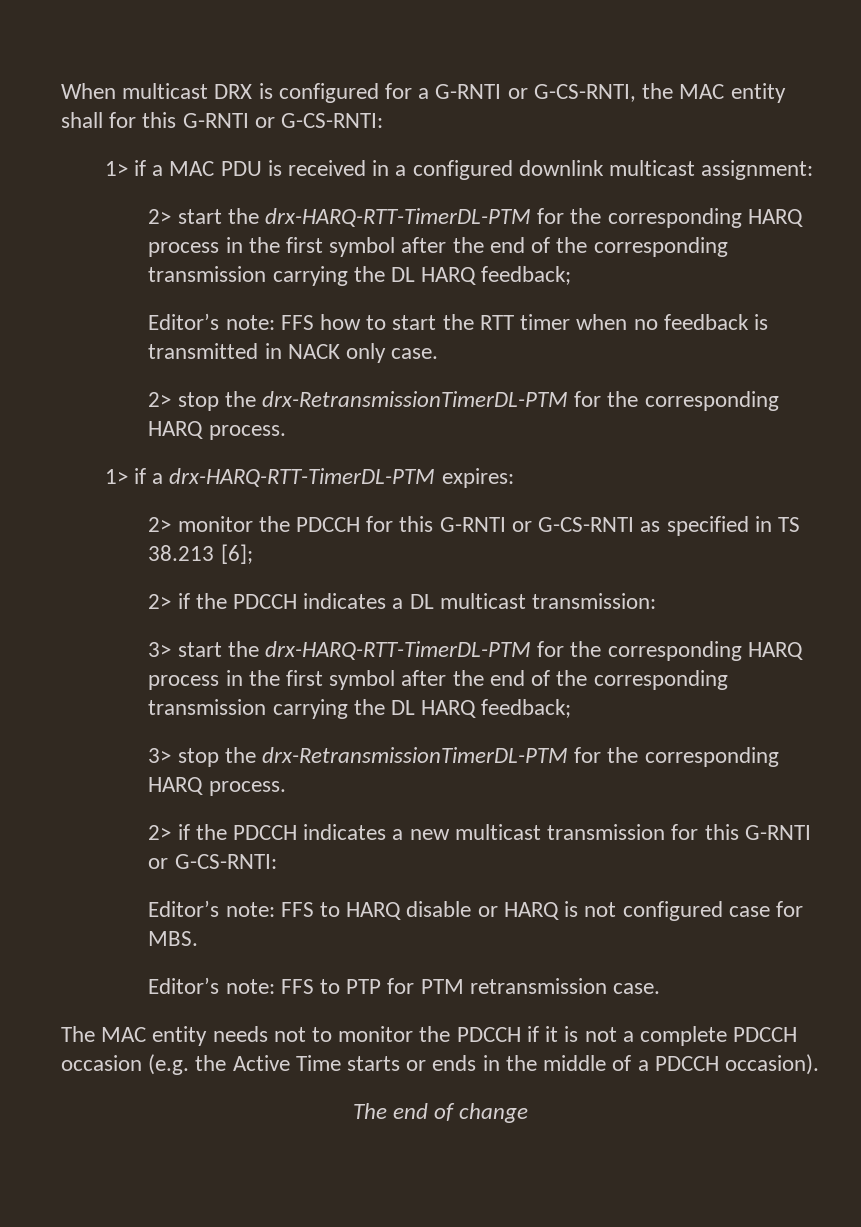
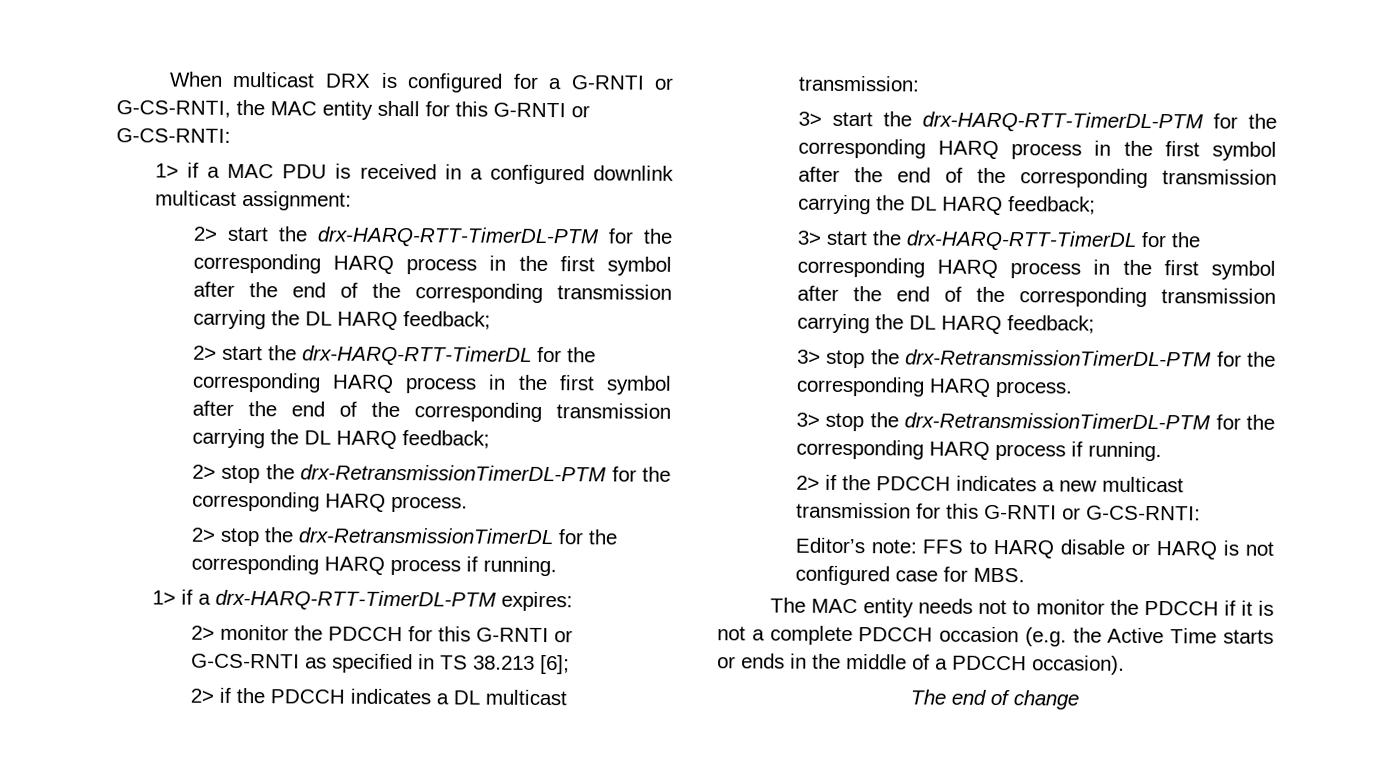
- Editor’s note: FFS how to start the RTT timer when no feedback is transmitted in NACK only case.
+ 2> start the drx-HARQ-RTT-TimerDL for the corresponding HARQ process in the first symbol after the end of the corresponding transmission carrying the DL HARQ feedback;
+ 2> stop the drx-RetransmissionTimerDL for the corresponding HARQ process if running.
+ 3> start the drx-HARQ-RTT-TimerDL for the corresponding HARQ process in the first symbol after the end of the corresponding transmission carrying the DL HARQ feedback;
+ 3> stop the drx-RetransmissionTimerDL-PTM for the corresponding HARQ process if running.
- Editor’s note: FFS to PTP for PTM retransmission case.

